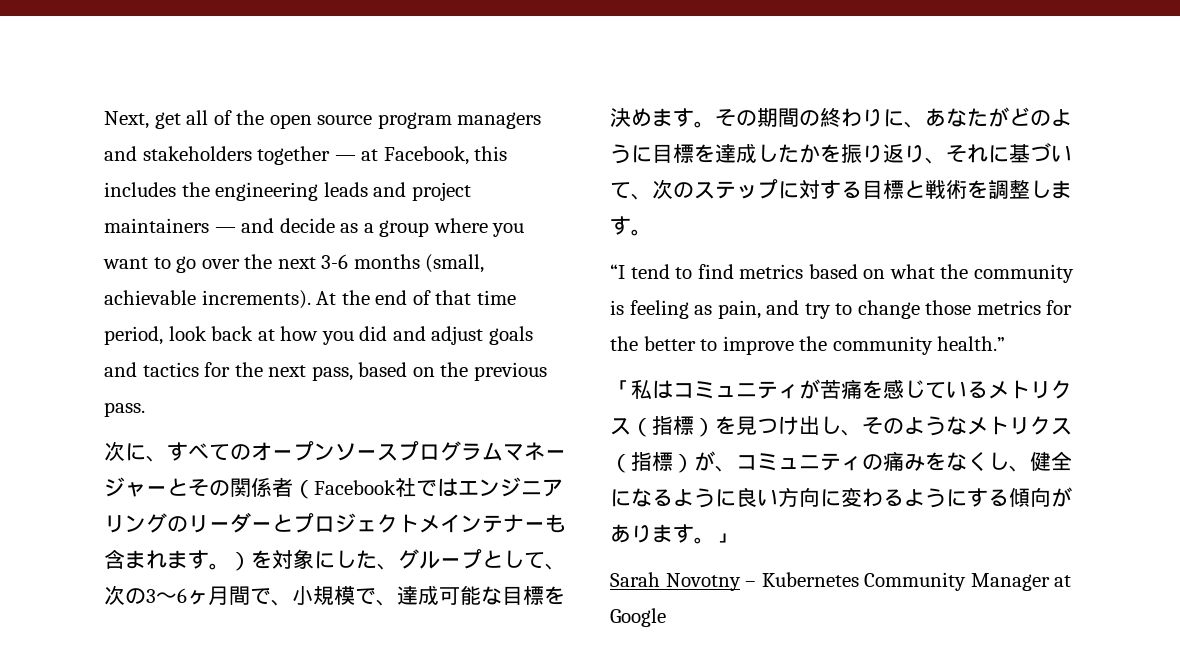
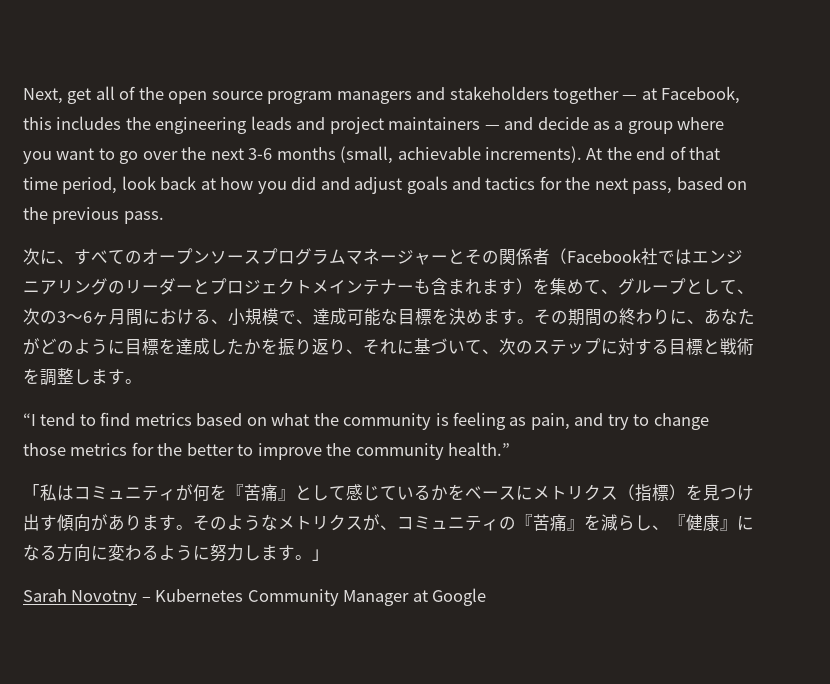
- 次に、すべてのオープンソースプログラムマネージャーとその関係者（Facebook社ではエンジニアリングのリーダーとプロジェクトメインテナーも含まれます。）を対象にした、グループとして、次の3〜6ヶ月間で、小規模で、達成可能な目標を決めます。
+ 次に、すべてのオープンソースプログラムマネージャーとその関係者（Facebook社ではエンジニアリングのリーダーとプロジェクトメインテナーも含まれます）を集めて、グループとして、次の3〜6ヶ月間における、小規模で、達成可能な目標を決めます。
- 「私はコミュニティが苦痛を感じているメトリクス（指標）を見つけ出し、そのようなメトリクス（指標）が、コミュニティの痛みをなくし、健全になるように良い方向に変わるようにする傾向があります。」
+ 「私はコミュニティが何を『苦痛』として感じているかをベースにメトリクス（指標）を見つけ出す傾向があります。そのようなメトリクスが、コミュニティの『苦痛』を減らし、『健康』になる方向に変わるように努力します。」

